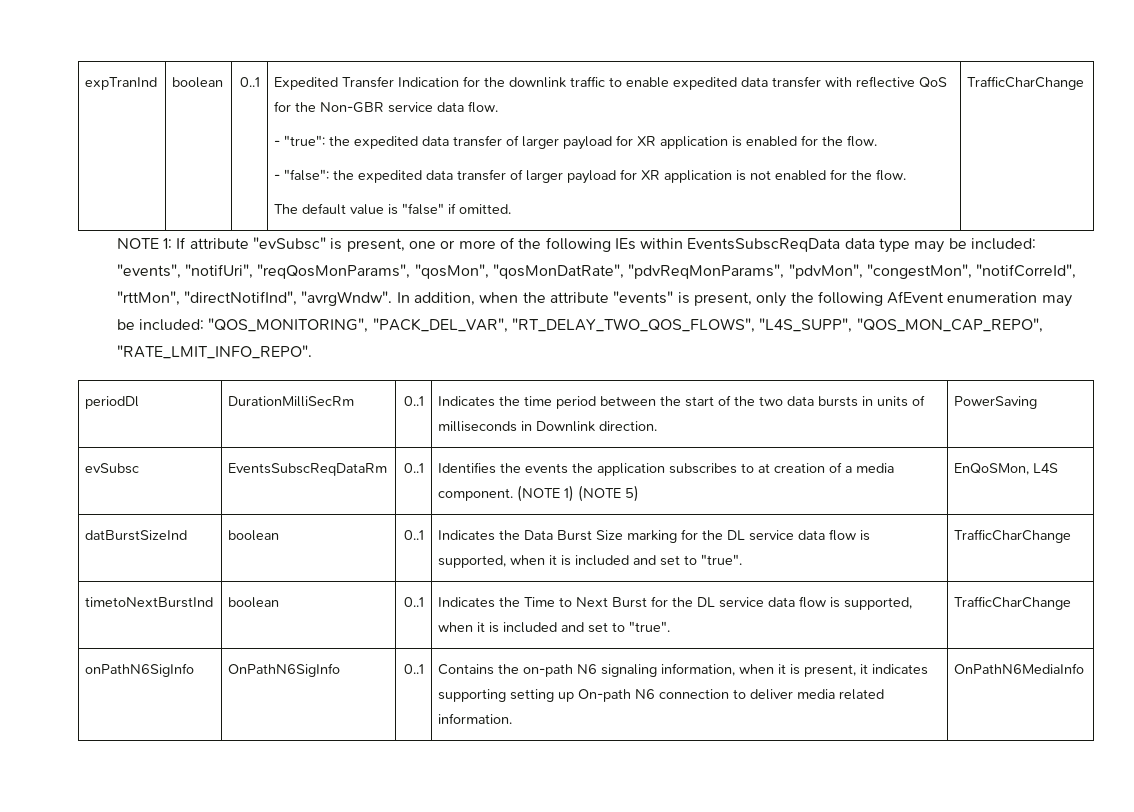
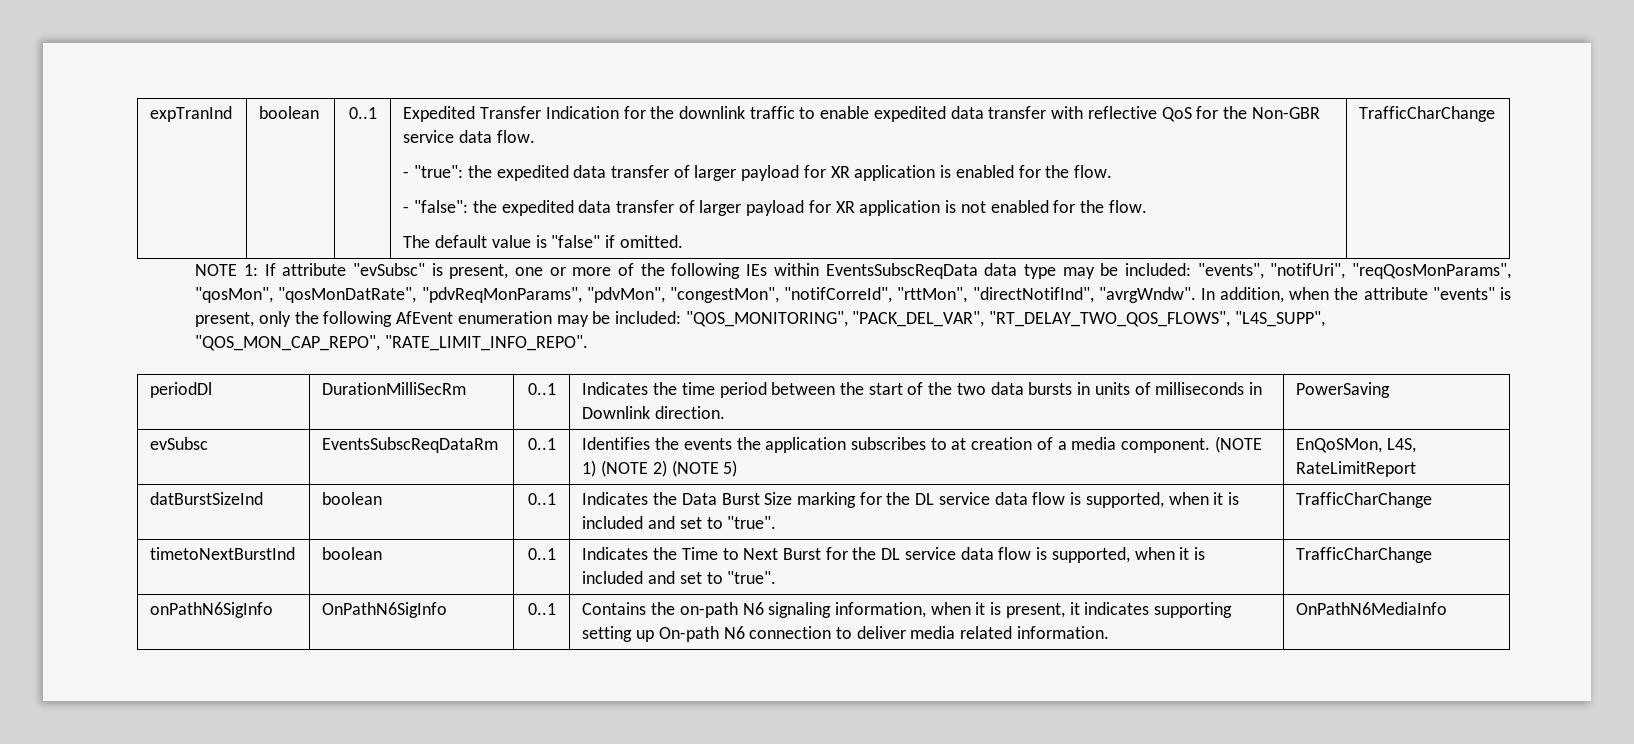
- In addition, when the attribute "events" is present, only the following AfEvent enumeration may be included: "QOS_MONITORING", "PACK_DEL_VAR", "RT_DELAY_TWO_QOS_FLOWS", "L4S_SUPP", "QOS_MON_CAP_REPO", "RATE_LMIT_INFO_REPO".
+ In addition, when the attribute "events" is present, only the following AfEvent enumeration may be included: "QOS_MONITORING", "PACK_DEL_VAR", "RT_DELAY_TWO_QOS_FLOWS", "L4S_SUPP", "QOS_MON_CAP_REPO", "RATE_LIMIT_INFO_REPO".
- evSubsc | EventsSubscReqDataRm | 0..1 | Identifies the events the application subscribes to at creation of a media component. (NOTE 1) (NOTE 5) | EnQoSMon, L4S
+ evSubsc | EventsSubscReqDataRm | 0..1 | Identifies the events the application subscribes to at creation of a media component. (NOTE 1) (NOTE 2) (NOTE 5) | EnQoSMon, L4S, RateLimitReport

